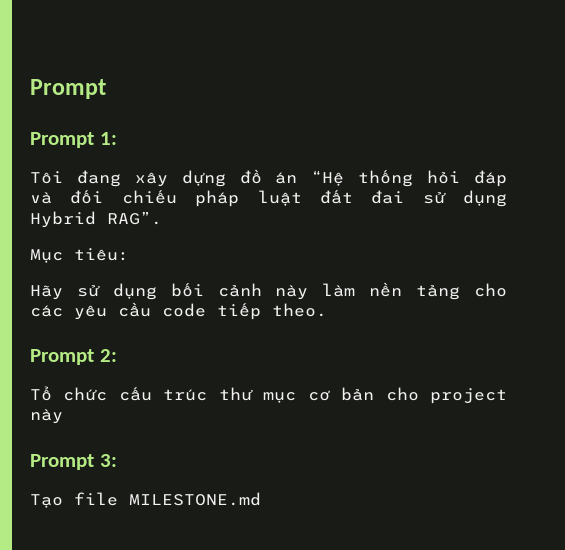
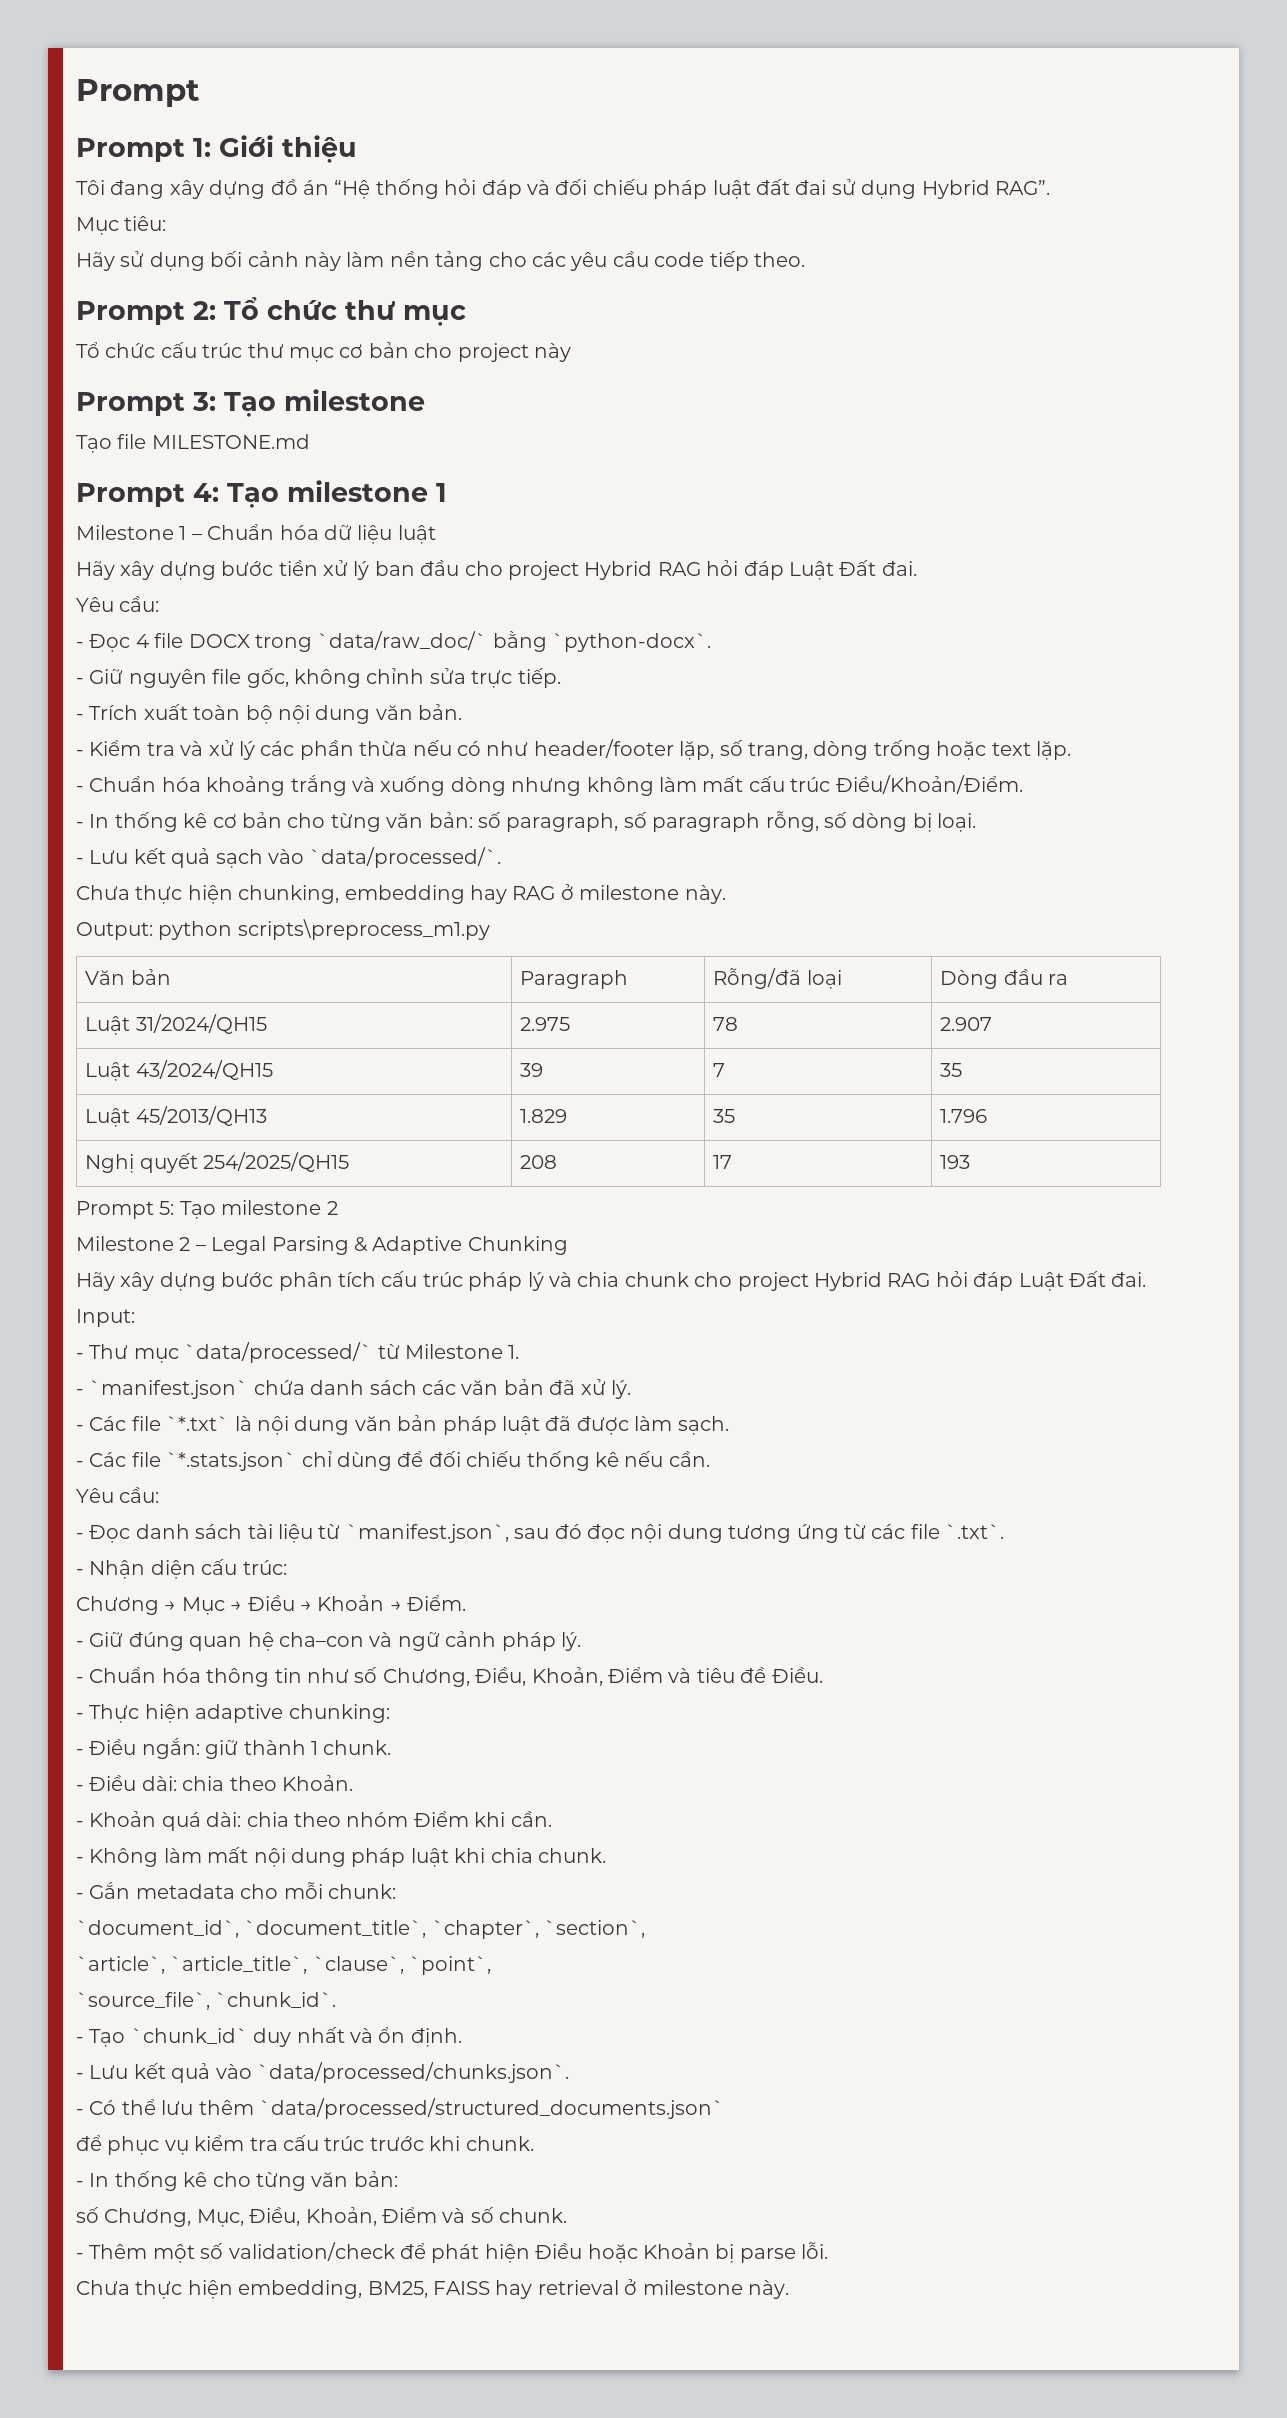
- Prompt 1:
+ Prompt 1: Giới thiệu
- Prompt 2:
+ Prompt 2: Tổ chức thư mục
- Prompt 3:
+ Prompt 3: Tạo milestone
+ Prompt 4: Tạo milestone 1
+ Milestone 1 – Chuẩn hóa dữ liệu luật
+ Hãy xây dựng bước tiền xử lý ban đầu cho project Hybrid RAG hỏi đáp Luật Đất đai.
+ Yêu cầu:
+ - Đọc 4 file DOCX trong `data/raw_doc/` bằng `python-docx`.
+ - Giữ nguyên file gốc, không chỉnh sửa trực tiếp.
+ - Trích xuất toàn bộ nội dung văn bản.
+ - Kiểm tra và xử lý các phần thừa nếu có như header/footer lặp, số trang, dòng trống hoặc text lặp.
+ - Chuẩn hóa khoảng trắng và xuống dòng nhưng không làm mất cấu trúc Điều/Khoản/Điểm.
+ - In thống kê cơ bản cho từng văn bản: số paragraph, số paragraph rỗng, số dòng bị loại.
+ - Lưu kết quả sạch vào `data/processed/`.
+ Chưa thực hiện chunking, embedding hay RAG ở milestone này.
+ Output: python scripts\preprocess_m1.py
+ Văn bản | Paragraph | Rỗng/đã loại | Dòng đầu ra
+ Luật 31/2024/QH15 | 2.975 | 78 | 2.907
+ Luật 43/2024/QH15 | 39 | 7 | 35
+ Luật 45/2013/QH13 | 1.829 | 35 | 1.796
+ Nghị quyết 254/2025/QH15 | 208 | 17 | 193
+ Prompt 5: Tạo milestone 2
+ Milestone 2 – Legal Parsing & Adaptive Chunking
+ Hãy xây dựng bước phân tích cấu trúc pháp lý và chia chunk cho project Hybrid RAG hỏi đáp Luật Đất đai.
+ Input:
+ - Thư mục `data/processed/` từ Milestone 1.
+ - `manifest.json` chứa danh sách các văn bản đã xử lý.
+ - Các file `*.txt` là nội dung văn bản pháp luật đã được làm sạch.
+ - Các file `*.stats.json` chỉ dùng để đối chiếu thống kê nếu cần.
+ Yêu cầu:
+ - Đọc danh sách tài liệu từ `manifest.json`, sau đó đọc nội dung tương ứng từ các file `.txt`.
+ - Nhận diện cấu trúc:
+ Chương → Mục → Điều → Khoản → Điểm.
+ - Giữ đúng quan hệ cha–con và ngữ cảnh pháp lý.
+ - Chuẩn hóa thông tin như số Chương, Điều, Khoản, Điểm và tiêu đề Điều.
+ - Thực hiện adaptive chunking:
+ - Điều ngắn: giữ thành 1 chunk.
+ - Điều dài: chia theo Khoản.
+ - Khoản quá dài: chia theo nhóm Điểm khi cần.
+ - Không làm mất nội dung pháp luật khi chia chunk.
+ - Gắn metadata cho mỗi chunk:
+ `document_id`, `document_title`, `chapter`, `section`,
+ `article`, `article_title`, `clause`, `point`,
+ `source_file`, `chunk_id`.
+ - Tạo `chunk_id` duy nhất và ổn định.
+ - Lưu kết quả vào `data/processed/chunks.json`.
+ - Có thể lưu thêm `data/processed/structured_documents.json`
+ để phục vụ kiểm tra cấu trúc trước khi chunk.
+ - In thống kê cho từng văn bản:
+ số Chương, Mục, Điều, Khoản, Điểm và số chunk.
+ - Thêm một số validation/check để phát hiện Điều hoặc Khoản bị parse lỗi.
+ Chưa thực hiện embedding, BM25, FAISS hay retrieval ở milestone này.

